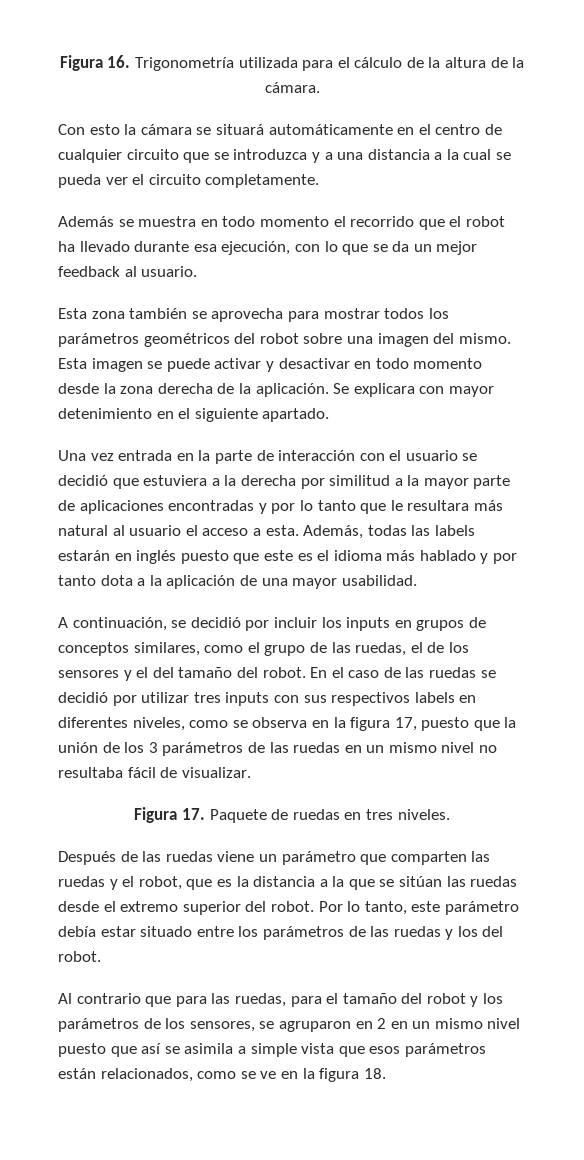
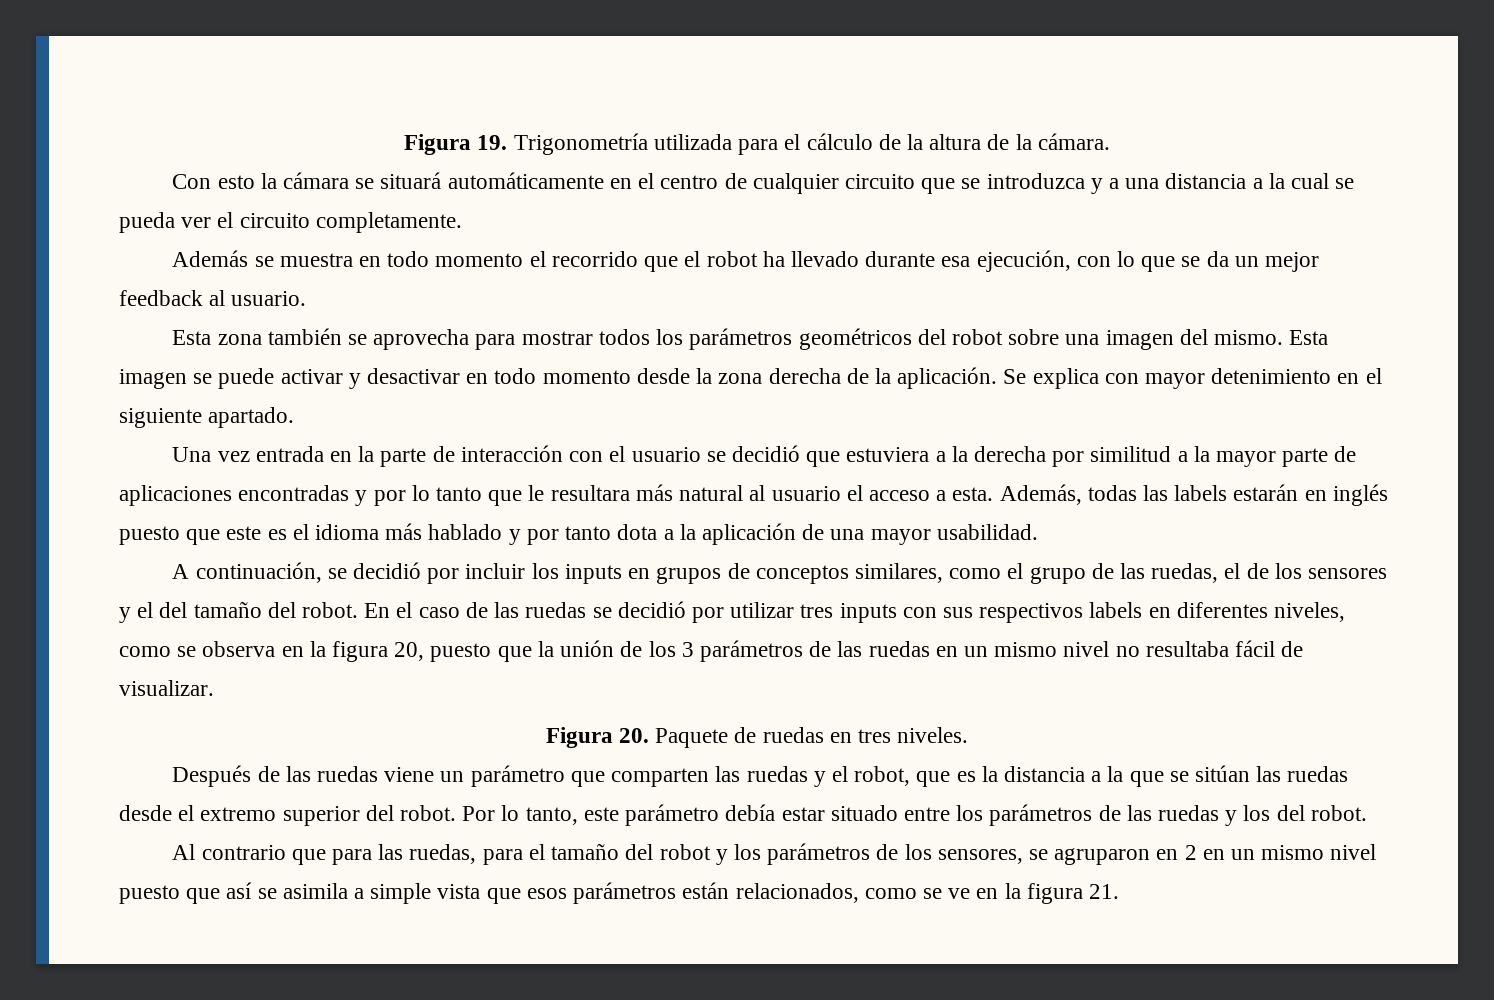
- Figura 16. Trigonometría utilizada para el cálculo de la altura de la cámara.
+ Figura 19. Trigonometría utilizada para el cálculo de la altura de la cámara.
- Se explicara con mayor detenimiento en el siguiente apartado.
+ Se explica con mayor detenimiento en el siguiente apartado.
- En el caso de las ruedas se decidió por utilizar tres inputs con sus respectivos labels en diferentes niveles, como se observa en la figura 17, puesto que la unión de los 3 parámetros de las ruedas en un mismo nivel no resultaba fácil de visualizar.
+ En el caso de las ruedas se decidió por utilizar tres inputs con sus respectivos labels en diferentes niveles, como se observa en la figura 20, puesto que la unión de los 3 parámetros de las ruedas en un mismo nivel no resultaba fácil de visualizar.
- Figura 17. Paquete de ruedas en tres niveles.
+ Figura 20. Paquete de ruedas en tres niveles.
- Al contrario que para las ruedas, para el tamaño del robot y los parámetros de los sensores, se agruparon en 2 en un mismo nivel puesto que así se asimila a simple vista que esos parámetros están relacionados, como se ve en la figura 18.
+ Al contrario que para las ruedas, para el tamaño del robot y los parámetros de los sensores, se agruparon en 2 en un mismo nivel puesto que así se asimila a simple vista que esos parámetros están relacionados, como se ve en la figura 21.

